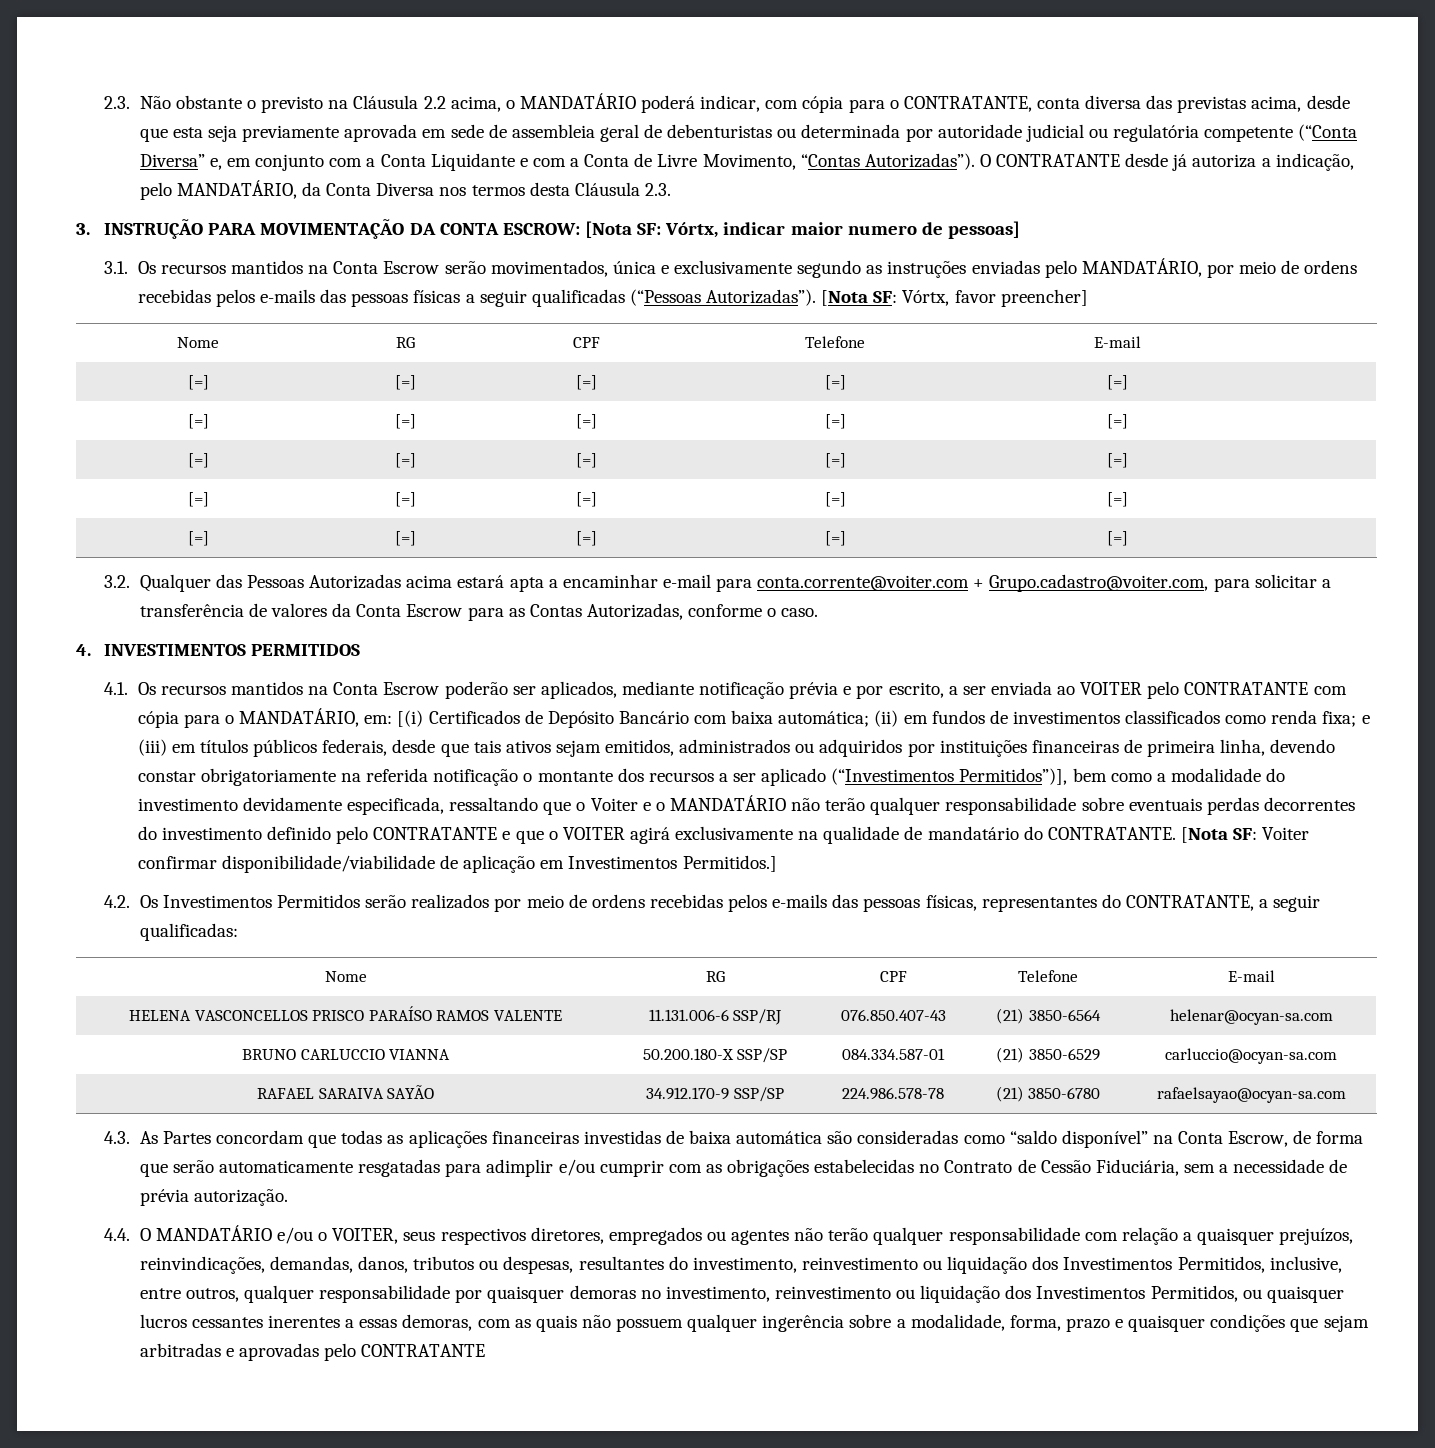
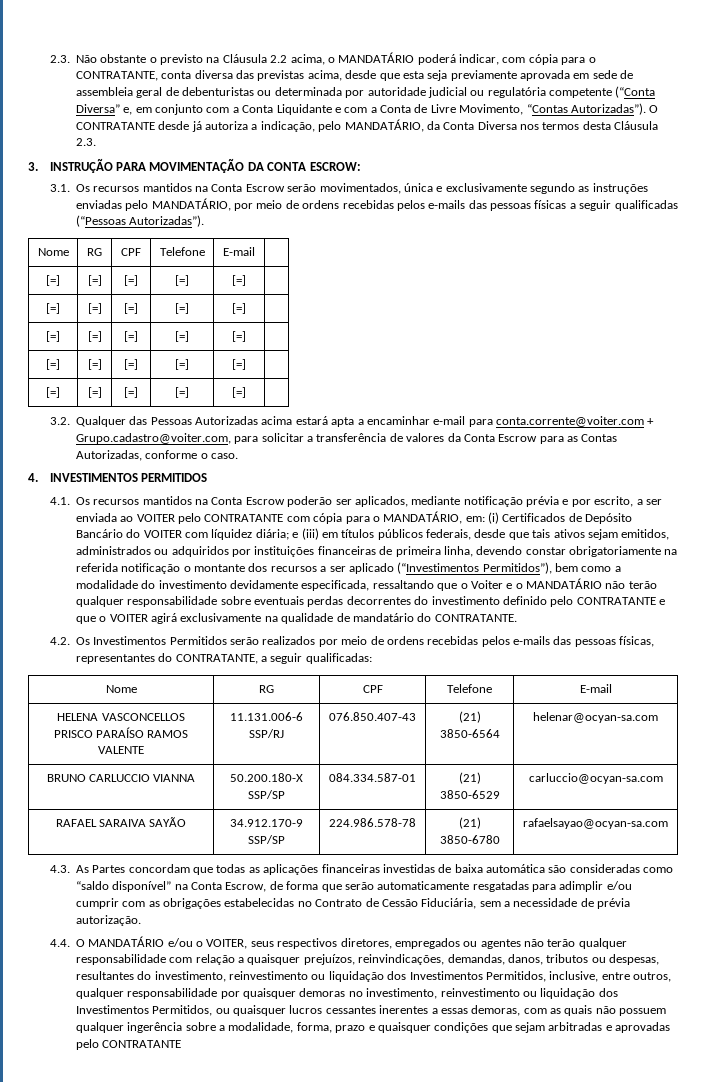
- 3. INSTRUÇÃO PARA MOVIMENTAÇÃO DA CONTA ESCROW: [Nota SF: Vórtx, indicar maior numero de pessoas]
+ 3. INSTRUÇÃO PARA MOVIMENTAÇÃO DA CONTA ESCROW:
- [Nota SF: Vórtx, favor preencher]
- [(i) Certificados de Depósito Bancário com baixa automática; (ii) em fundos de investimentos classificados como renda fixa;
+ (i) Certificados de Depósito Bancário do VOITER com líquidez diária;
- e (iii) em títulos públicos federais, desde que tais ativos sejam emitidos, administrados ou adquiridos por instituições financeiras de primeira linha, devendo constar obrigatoriamente na referida notificação o montante dos recursos a ser aplicado (“Investimentos Permitidos”)], bem como a modalidade do investimento devidamente especificada, ressaltando que o Voiter e o MANDATÁRIO não terão qualquer responsabilidade sobre eventuais perdas decorrentes do investimento definido pelo CONTRATANTE e que o VOITER agirá exclusivamente na qualidade de mandatário do CONTRATANTE. [Nota SF: Voiter confirmar disponibilidade/viabilidade de aplicação em Investimentos Permitidos.]
+ e (iii) em títulos públicos federais, desde que tais ativos sejam emitidos, administrados ou adquiridos por instituições financeiras de primeira linha, devendo constar obrigatoriamente na referida notificação o montante dos recursos a ser aplicado (“Investimentos Permitidos”), bem como a modalidade do investimento devidamente especificada, ressaltando que o Voiter e o MANDATÁRIO não terão qualquer responsabilidade sobre eventuais perdas decorrentes do investimento definido pelo CONTRATANTE e que o VOITER agirá exclusivamente na qualidade de mandatário do CONTRATANTE.

